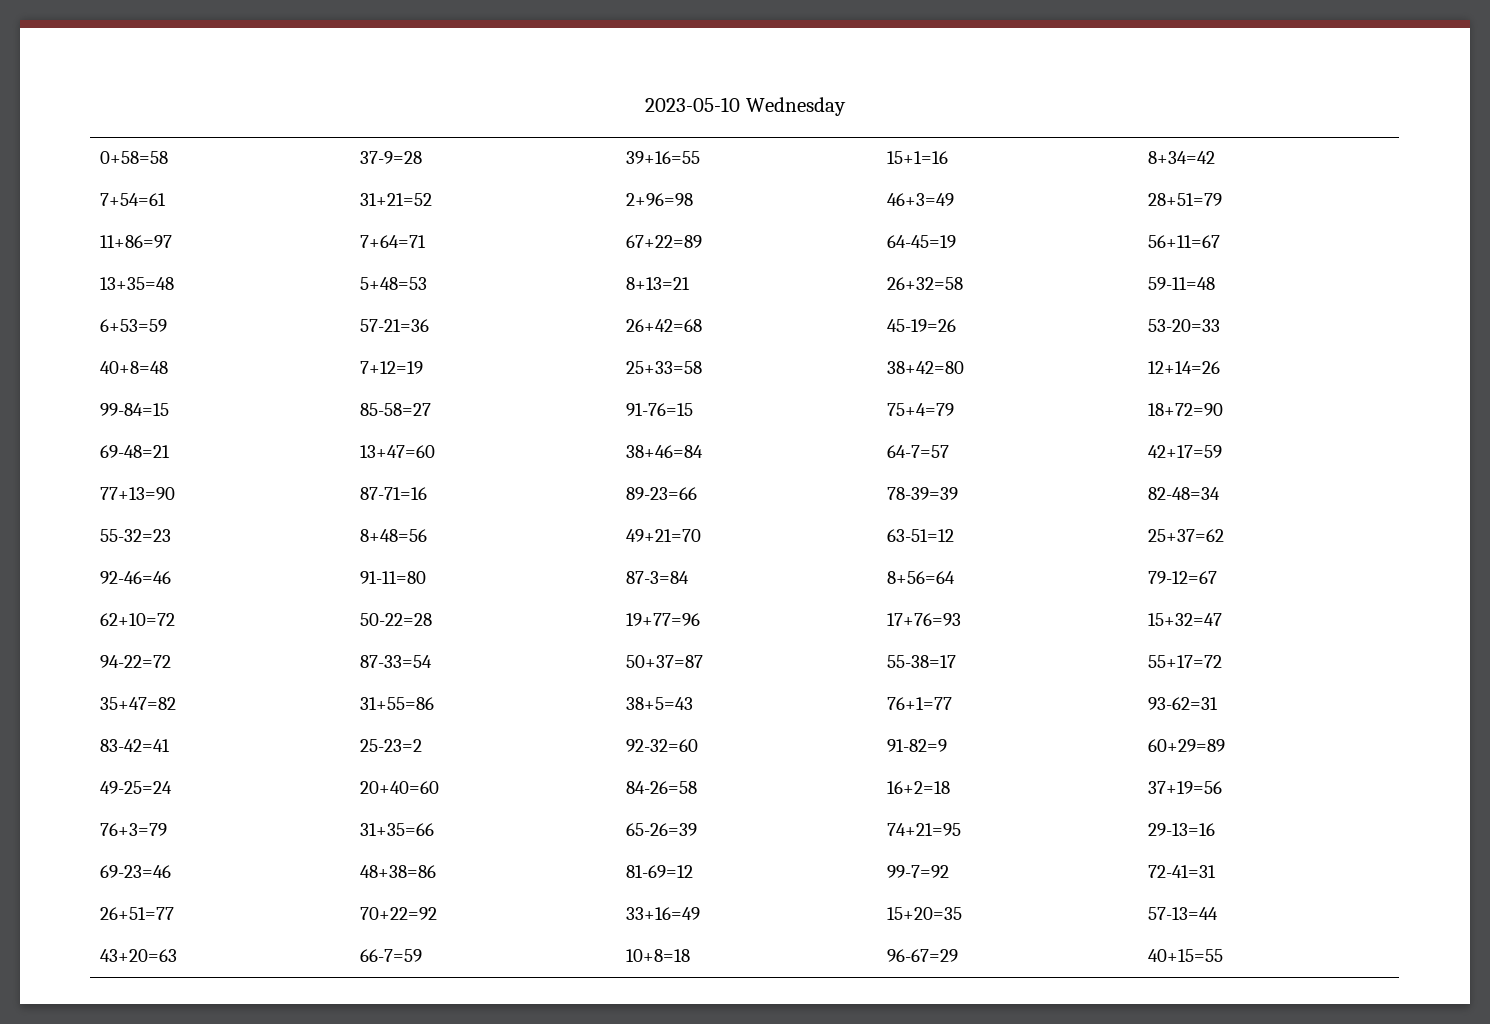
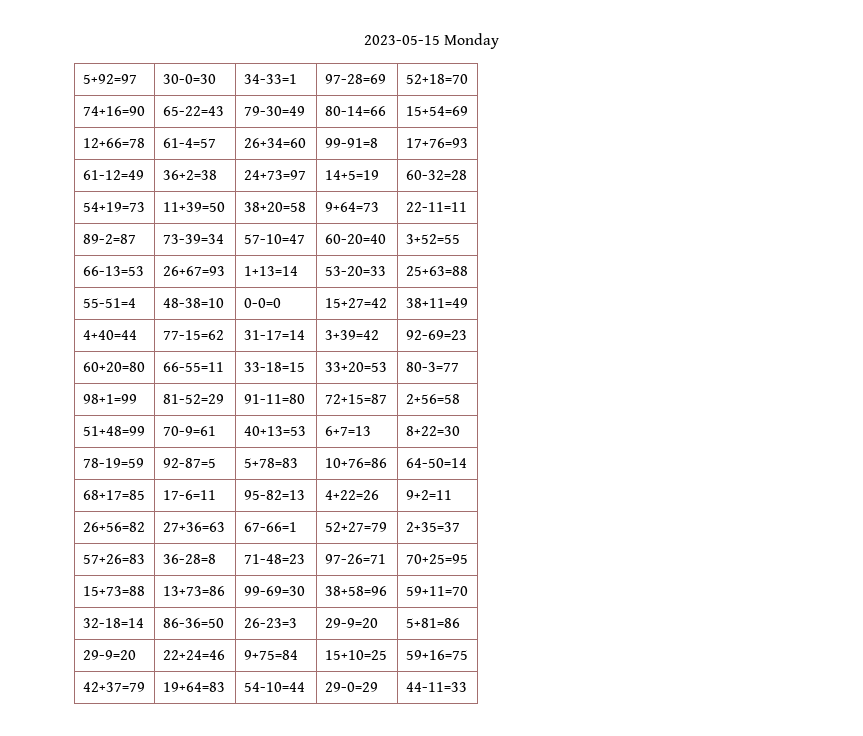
- 2023-05-10 Wednesday
- 0+58=58 | 37-9=28 | 39+16=55 | 15+1=16 | 8+34=42
- 7+54=61 | 31+21=52 | 2+96=98 | 46+3=49 | 28+51=79
- 11+86=97 | 7+64=71 | 67+22=89 | 64-45=19 | 56+11=67
- 13+35=48 | 5+48=53 | 8+13=21 | 26+32=58 | 59-11=48
- 6+53=59 | 57-21=36 | 26+42=68 | 45-19=26 | 53-20=33
- 40+8=48 | 7+12=19 | 25+33=58 | 38+42=80 | 12+14=26
- 99-84=15 | 85-58=27 | 91-76=15 | 75+4=79 | 18+72=90
- 69-48=21 | 13+47=60 | 38+46=84 | 64-7=57 | 42+17=59
- 77+13=90 | 87-71=16 | 89-23=66 | 78-39=39 | 82-48=34
- 55-32=23 | 8+48=56 | 49+21=70 | 63-51=12 | 25+37=62
- 92-46=46 | 91-11=80 | 87-3=84 | 8+56=64 | 79-12=67
- 62+10=72 | 50-22=28 | 19+77=96 | 17+76=93 | 15+32=47
- 94-22=72 | 87-33=54 | 50+37=87 | 55-38=17 | 55+17=72
- 35+47=82 | 31+55=86 | 38+5=43 | 76+1=77 | 93-62=31
- 83-42=41 | 25-23=2 | 92-32=60 | 91-82=9 | 60+29=89
- 49-25=24 | 20+40=60 | 84-26=58 | 16+2=18 | 37+19=56
- 76+3=79 | 31+35=66 | 65-26=39 | 74+21=95 | 29-13=16
- 69-23=46 | 48+38=86 | 81-69=12 | 99-7=92 | 72-41=31
- 26+51=77 | 70+22=92 | 33+16=49 | 15+20=35 | 57-13=44
- 43+20=63 | 66-7=59 | 10+8=18 | 96-67=29 | 40+15=55
+ 2023-05-15 Monday
+ 5+92=97 | 30-0=30 | 34-33=1 | 97-28=69 | 52+18=70
+ 74+16=90 | 65-22=43 | 79-30=49 | 80-14=66 | 15+54=69
+ 12+66=78 | 61-4=57 | 26+34=60 | 99-91=8 | 17+76=93
+ 61-12=49 | 36+2=38 | 24+73=97 | 14+5=19 | 60-32=28
+ 54+19=73 | 11+39=50 | 38+20=58 | 9+64=73 | 22-11=11
+ 89-2=87 | 73-39=34 | 57-10=47 | 60-20=40 | 3+52=55
+ 66-13=53 | 26+67=93 | 1+13=14 | 53-20=33 | 25+63=88
+ 55-51=4 | 48-38=10 | 0-0=0 | 15+27=42 | 38+11=49
+ 4+40=44 | 77-15=62 | 31-17=14 | 3+39=42 | 92-69=23
+ 60+20=80 | 66-55=11 | 33-18=15 | 33+20=53 | 80-3=77
+ 98+1=99 | 81-52=29 | 91-11=80 | 72+15=87 | 2+56=58
+ 51+48=99 | 70-9=61 | 40+13=53 | 6+7=13 | 8+22=30
+ 78-19=59 | 92-87=5 | 5+78=83 | 10+76=86 | 64-50=14
+ 68+17=85 | 17-6=11 | 95-82=13 | 4+22=26 | 9+2=11
+ 26+56=82 | 27+36=63 | 67-66=1 | 52+27=79 | 2+35=37
+ 57+26=83 | 36-28=8 | 71-48=23 | 97-26=71 | 70+25=95
+ 15+73=88 | 13+73=86 | 99-69=30 | 38+58=96 | 59+11=70
+ 32-18=14 | 86-36=50 | 26-23=3 | 29-9=20 | 5+81=86
+ 29-9=20 | 22+24=46 | 9+75=84 | 15+10=25 | 59+16=75
+ 42+37=79 | 19+64=83 | 54-10=44 | 29-0=29 | 44-11=33

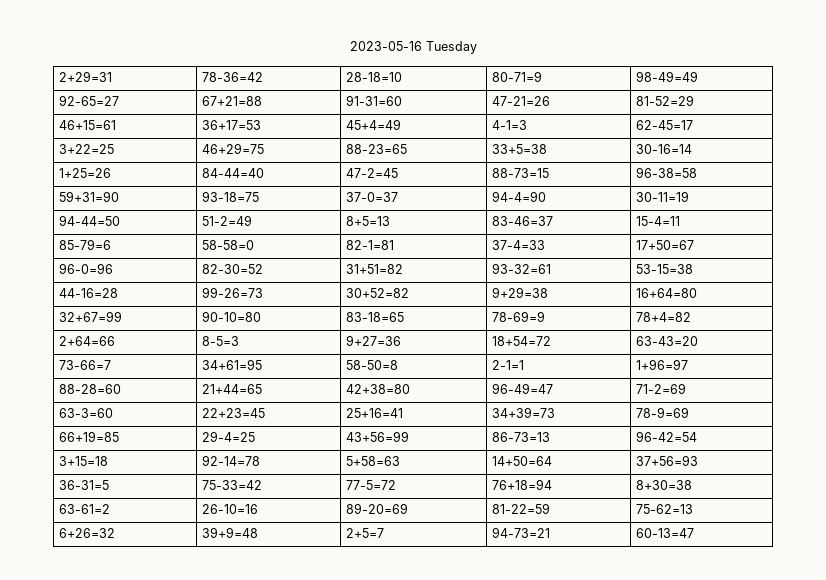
- 2023-05-15 Monday
- 5+92=97 | 30-0=30 | 34-33=1 | 97-28=69 | 52+18=70
- 74+16=90 | 65-22=43 | 79-30=49 | 80-14=66 | 15+54=69
- 12+66=78 | 61-4=57 | 26+34=60 | 99-91=8 | 17+76=93
- 61-12=49 | 36+2=38 | 24+73=97 | 14+5=19 | 60-32=28
- 54+19=73 | 11+39=50 | 38+20=58 | 9+64=73 | 22-11=11
- 89-2=87 | 73-39=34 | 57-10=47 | 60-20=40 | 3+52=55
- 66-13=53 | 26+67=93 | 1+13=14 | 53-20=33 | 25+63=88
- 55-51=4 | 48-38=10 | 0-0=0 | 15+27=42 | 38+11=49
- 4+40=44 | 77-15=62 | 31-17=14 | 3+39=42 | 92-69=23
- 60+20=80 | 66-55=11 | 33-18=15 | 33+20=53 | 80-3=77
- 98+1=99 | 81-52=29 | 91-11=80 | 72+15=87 | 2+56=58
- 51+48=99 | 70-9=61 | 40+13=53 | 6+7=13 | 8+22=30
- 78-19=59 | 92-87=5 | 5+78=83 | 10+76=86 | 64-50=14
- 68+17=85 | 17-6=11 | 95-82=13 | 4+22=26 | 9+2=11
- 26+56=82 | 27+36=63 | 67-66=1 | 52+27=79 | 2+35=37
- 57+26=83 | 36-28=8 | 71-48=23 | 97-26=71 | 70+25=95
- 15+73=88 | 13+73=86 | 99-69=30 | 38+58=96 | 59+11=70
- 32-18=14 | 86-36=50 | 26-23=3 | 29-9=20 | 5+81=86
- 29-9=20 | 22+24=46 | 9+75=84 | 15+10=25 | 59+16=75
- 42+37=79 | 19+64=83 | 54-10=44 | 29-0=29 | 44-11=33
+ 2023-05-16 Tuesday
+ 2+29=31 | 78-36=42 | 28-18=10 | 80-71=9 | 98-49=49
+ 92-65=27 | 67+21=88 | 91-31=60 | 47-21=26 | 81-52=29
+ 46+15=61 | 36+17=53 | 45+4=49 | 4-1=3 | 62-45=17
+ 3+22=25 | 46+29=75 | 88-23=65 | 33+5=38 | 30-16=14
+ 1+25=26 | 84-44=40 | 47-2=45 | 88-73=15 | 96-38=58
+ 59+31=90 | 93-18=75 | 37-0=37 | 94-4=90 | 30-11=19
+ 94-44=50 | 51-2=49 | 8+5=13 | 83-46=37 | 15-4=11
+ 85-79=6 | 58-58=0 | 82-1=81 | 37-4=33 | 17+50=67
+ 96-0=96 | 82-30=52 | 31+51=82 | 93-32=61 | 53-15=38
+ 44-16=28 | 99-26=73 | 30+52=82 | 9+29=38 | 16+64=80
+ 32+67=99 | 90-10=80 | 83-18=65 | 78-69=9 | 78+4=82
+ 2+64=66 | 8-5=3 | 9+27=36 | 18+54=72 | 63-43=20
+ 73-66=7 | 34+61=95 | 58-50=8 | 2-1=1 | 1+96=97
+ 88-28=60 | 21+44=65 | 42+38=80 | 96-49=47 | 71-2=69
+ 63-3=60 | 22+23=45 | 25+16=41 | 34+39=73 | 78-9=69
+ 66+19=85 | 29-4=25 | 43+56=99 | 86-73=13 | 96-42=54
+ 3+15=18 | 92-14=78 | 5+58=63 | 14+50=64 | 37+56=93
+ 36-31=5 | 75-33=42 | 77-5=72 | 76+18=94 | 8+30=38
+ 63-61=2 | 26-10=16 | 89-20=69 | 81-22=59 | 75-62=13
+ 6+26=32 | 39+9=48 | 2+5=7 | 94-73=21 | 60-13=47

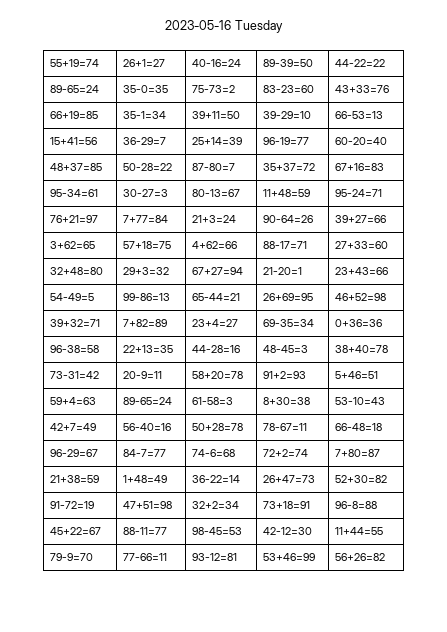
- 2+29=31 | 78-36=42 | 28-18=10 | 80-71=9 | 98-49=49
- 92-65=27 | 67+21=88 | 91-31=60 | 47-21=26 | 81-52=29
- 46+15=61 | 36+17=53 | 45+4=49 | 4-1=3 | 62-45=17
- 3+22=25 | 46+29=75 | 88-23=65 | 33+5=38 | 30-16=14
- 1+25=26 | 84-44=40 | 47-2=45 | 88-73=15 | 96-38=58
- 59+31=90 | 93-18=75 | 37-0=37 | 94-4=90 | 30-11=19
- 94-44=50 | 51-2=49 | 8+5=13 | 83-46=37 | 15-4=11
- 85-79=6 | 58-58=0 | 82-1=81 | 37-4=33 | 17+50=67
- 96-0=96 | 82-30=52 | 31+51=82 | 93-32=61 | 53-15=38
- 44-16=28 | 99-26=73 | 30+52=82 | 9+29=38 | 16+64=80
- 32+67=99 | 90-10=80 | 83-18=65 | 78-69=9 | 78+4=82
- 2+64=66 | 8-5=3 | 9+27=36 | 18+54=72 | 63-43=20
- 73-66=7 | 34+61=95 | 58-50=8 | 2-1=1 | 1+96=97
- 88-28=60 | 21+44=65 | 42+38=80 | 96-49=47 | 71-2=69
- 63-3=60 | 22+23=45 | 25+16=41 | 34+39=73 | 78-9=69
- 66+19=85 | 29-4=25 | 43+56=99 | 86-73=13 | 96-42=54
- 3+15=18 | 92-14=78 | 5+58=63 | 14+50=64 | 37+56=93
- 36-31=5 | 75-33=42 | 77-5=72 | 76+18=94 | 8+30=38
- 63-61=2 | 26-10=16 | 89-20=69 | 81-22=59 | 75-62=13
- 6+26=32 | 39+9=48 | 2+5=7 | 94-73=21 | 60-13=47
+ 55+19=74 | 26+1=27 | 40-16=24 | 89-39=50 | 44-22=22
+ 89-65=24 | 35-0=35 | 75-73=2 | 83-23=60 | 43+33=76
+ 66+19=85 | 35-1=34 | 39+11=50 | 39-29=10 | 66-53=13
+ 15+41=56 | 36-29=7 | 25+14=39 | 96-19=77 | 60-20=40
+ 48+37=85 | 50-28=22 | 87-80=7 | 35+37=72 | 67+16=83
+ 95-34=61 | 30-27=3 | 80-13=67 | 11+48=59 | 95-24=71
+ 76+21=97 | 7+77=84 | 21+3=24 | 90-64=26 | 39+27=66
+ 3+62=65 | 57+18=75 | 4+62=66 | 88-17=71 | 27+33=60
+ 32+48=80 | 29+3=32 | 67+27=94 | 21-20=1 | 23+43=66
+ 54-49=5 | 99-86=13 | 65-44=21 | 26+69=95 | 46+52=98
+ 39+32=71 | 7+82=89 | 23+4=27 | 69-35=34 | 0+36=36
+ 96-38=58 | 22+13=35 | 44-28=16 | 48-45=3 | 38+40=78
+ 73-31=42 | 20-9=11 | 58+20=78 | 91+2=93 | 5+46=51
+ 59+4=63 | 89-65=24 | 61-58=3 | 8+30=38 | 53-10=43
+ 42+7=49 | 56-40=16 | 50+28=78 | 78-67=11 | 66-48=18
+ 96-29=67 | 84-7=77 | 74-6=68 | 72+2=74 | 7+80=87
+ 21+38=59 | 1+48=49 | 36-22=14 | 26+47=73 | 52+30=82
+ 91-72=19 | 47+51=98 | 32+2=34 | 73+18=91 | 96-8=88
+ 45+22=67 | 88-11=77 | 98-45=53 | 42-12=30 | 11+44=55
+ 79-9=70 | 77-66=11 | 93-12=81 | 53+46=99 | 56+26=82

